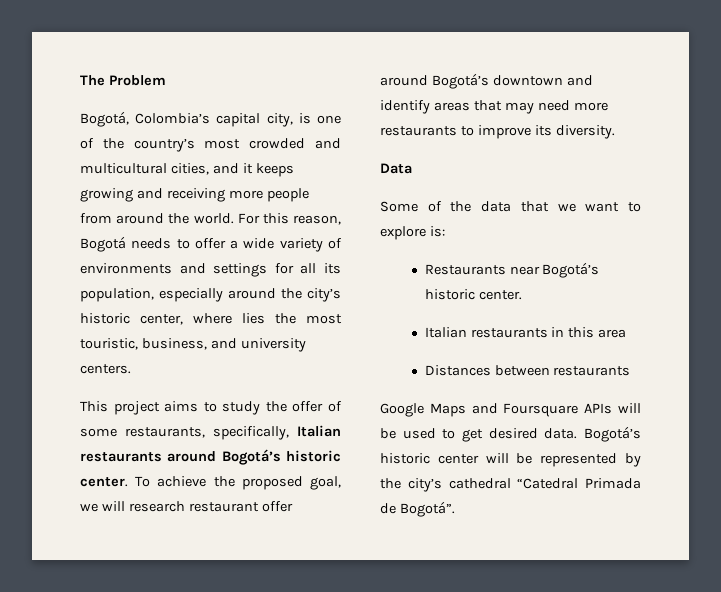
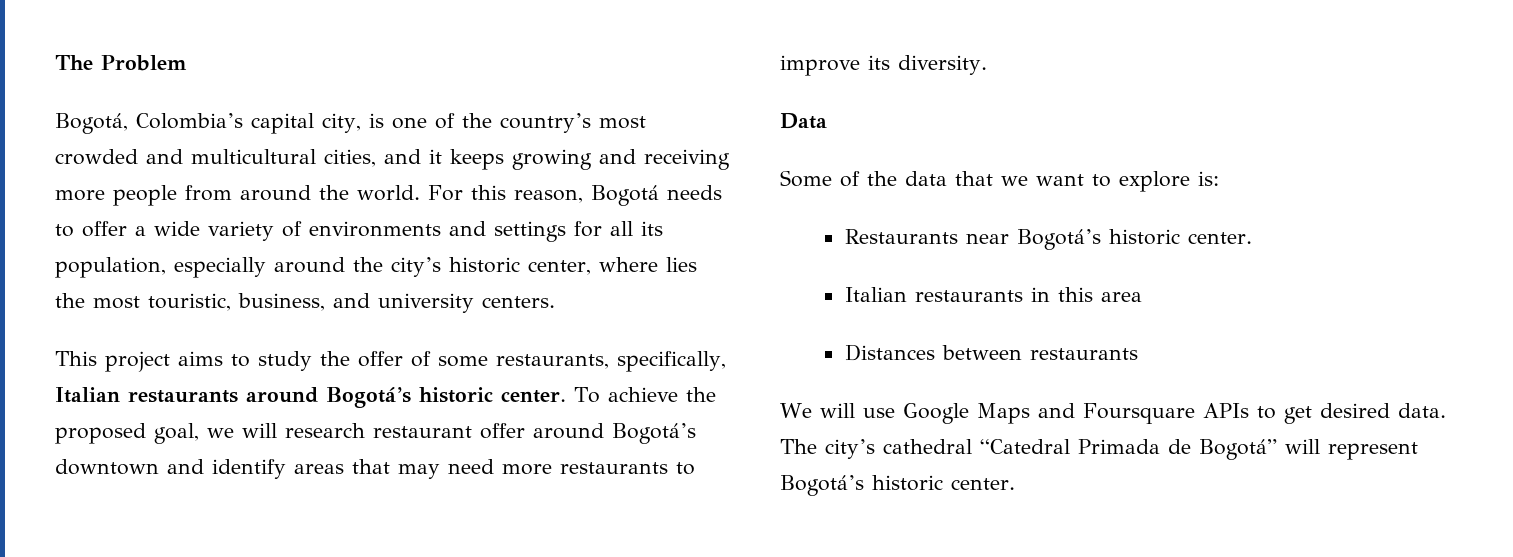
- Google Maps and Foursquare APIs will be used to get desired data.
+ We will use Google Maps and Foursquare APIs to get desired data.
- Bogotá’s historic center will be represented by the city’s cathedral “Catedral Primada de Bogotá”.
+ The city’s cathedral “Catedral Primada de Bogotá” will represent Bogotá’s historic center.

